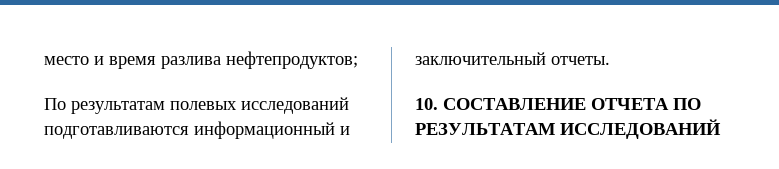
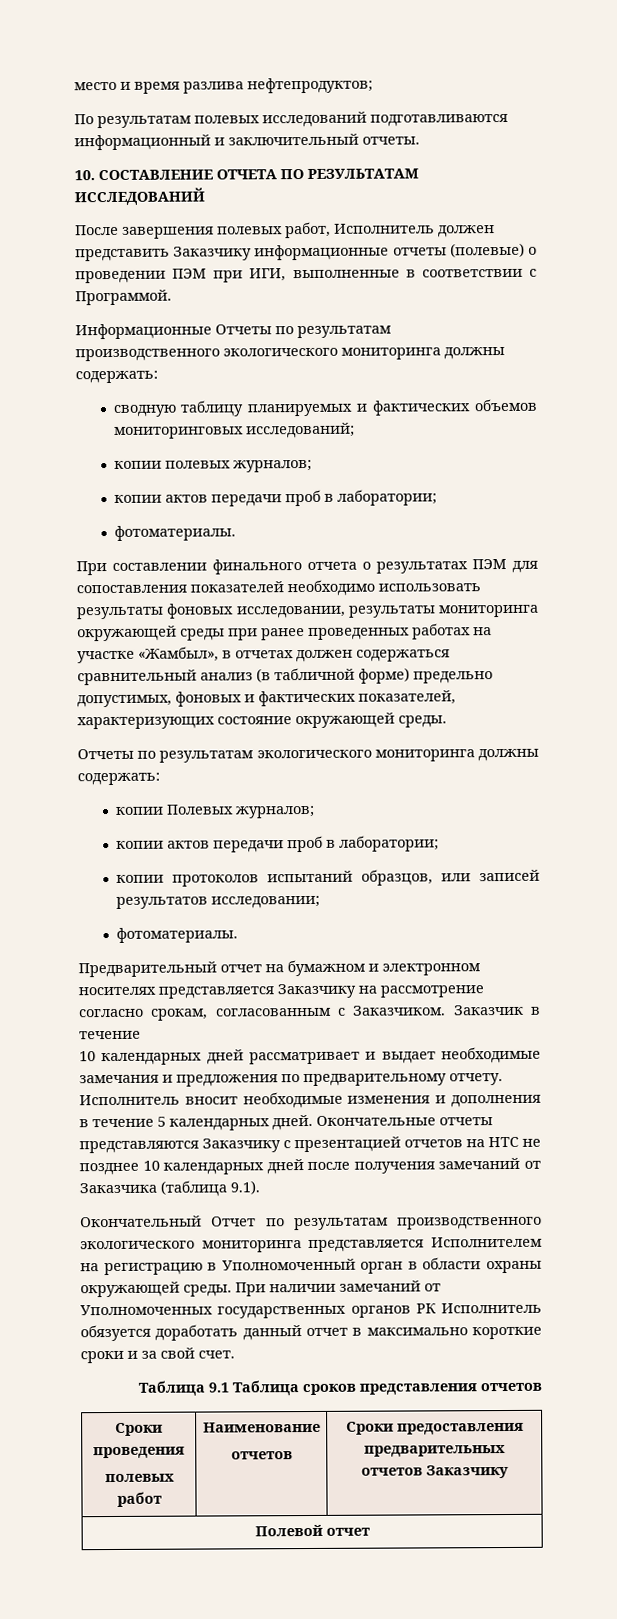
+ После завершения полевых работ, Исполнитель должен представить Заказчику информационные отчеты (полевые) о проведении ПЭМ при ИГИ, выполненные в соответствии с Программой.
+ Информационные Отчеты по результатам производственного экологического мониторинга должны содержать:
+ сводную таблицу планируемых и фактических объемов мониторинговых исследований;
+ копии полевых журналов;
+ копии актов передачи проб в лаборатории;
+ фотоматериалы.
+ При составлении финального отчета о результатах ПЭМ для сопоставления показателей необходимо использовать результаты фоновых исследовании, результаты мониторинга окружающей среды при ранее проведенных работах на участке «Жамбыл», в отчетах должен содержаться сравнительный анализ (в табличной форме) предельно допустимых, фоновых и фактических показателей, характеризующих состояние окружающей среды.
+ Отчеты по результатам экологического мониторинга должны содержать:
+ копии Полевых журналов;
+ копии актов передачи проб в лаборатории;
+ копии протоколов испытаний образцов, или записей результатов исследовании;
+ фотоматериалы.
+ Предварительный отчет на бумажном и электронном носителях представляется Заказчику на рассмотрение согласно срокам, согласованным с Заказчиком. Заказчик в течение
+ 10 календарных дней рассматривает и выдает необходимые замечания и предложения по предварительному отчету. Исполнитель вносит необходимые изменения и дополнения в течение 5 календарных дней. Окончательные отчеты представляются Заказчику с презентацией отчетов на НТС не позднее 10 календарных дней после получения замечаний от Заказчика (таблица 9.1).
+ Окончательный Отчет по результатам производственного экологического мониторинга представляется Исполнителем на регистрацию в Уполномоченный орган в области охраны окружающей среды. При наличии замечаний от Уполномоченных государственных органов РК Исполнитель обязуется доработать данный отчет в максимально короткие сроки и за свой счет.
+ Таблица 9.1 Таблица сроков представления отчетов
+ Сроки проведения
+ полевых работ | Наименование
+ отчетов | Сроки предоставления предварительных отчетов Заказчику
+ Полевой отчет

